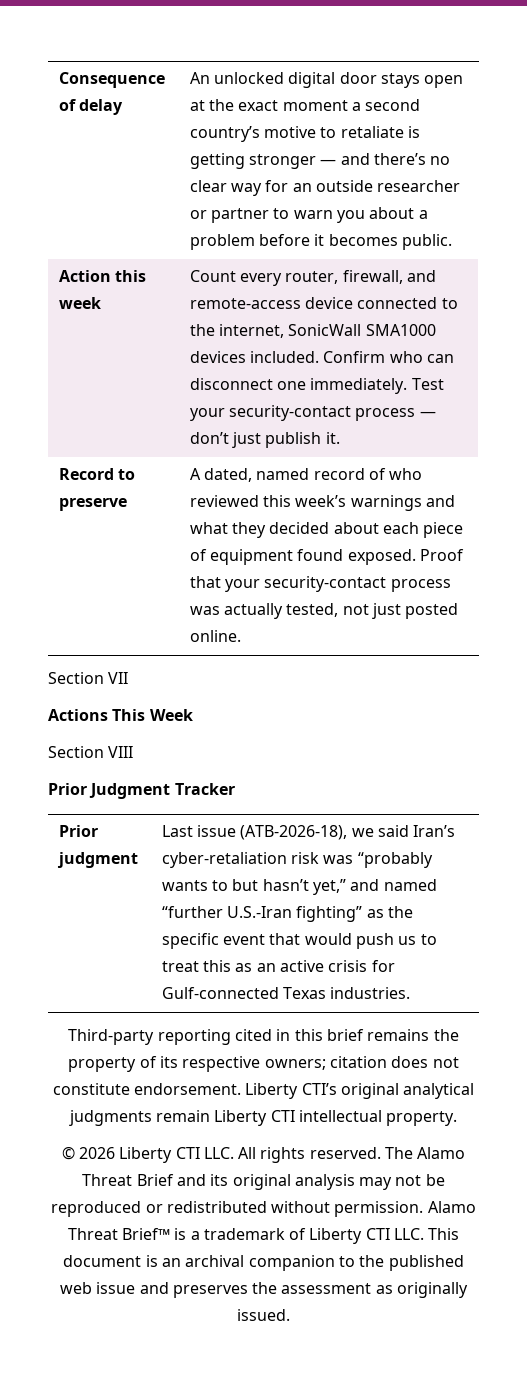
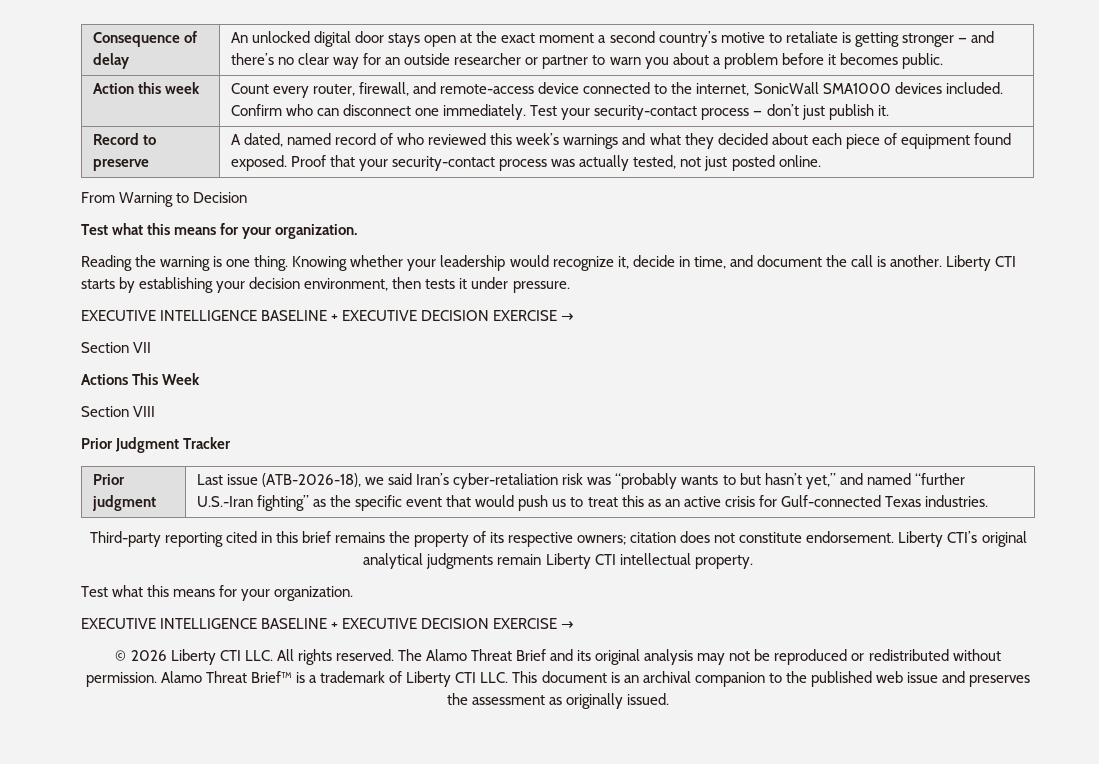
+ From Warning to Decision
+ Test what this means for your organization.
+ Reading the warning is one thing. Knowing whether your leadership would recognize it, decide in time, and document the call is another. Liberty CTI starts by establishing your decision environment, then tests it under pressure.
+ EXECUTIVE INTELLIGENCE BASELINE + EXECUTIVE DECISION EXERCISE →
  Liberty CTI’s original analytical judgments remain Liberty CTI intellectual property.
+ Test what this means for your organization.
+ EXECUTIVE INTELLIGENCE BASELINE + EXECUTIVE DECISION EXERCISE →

